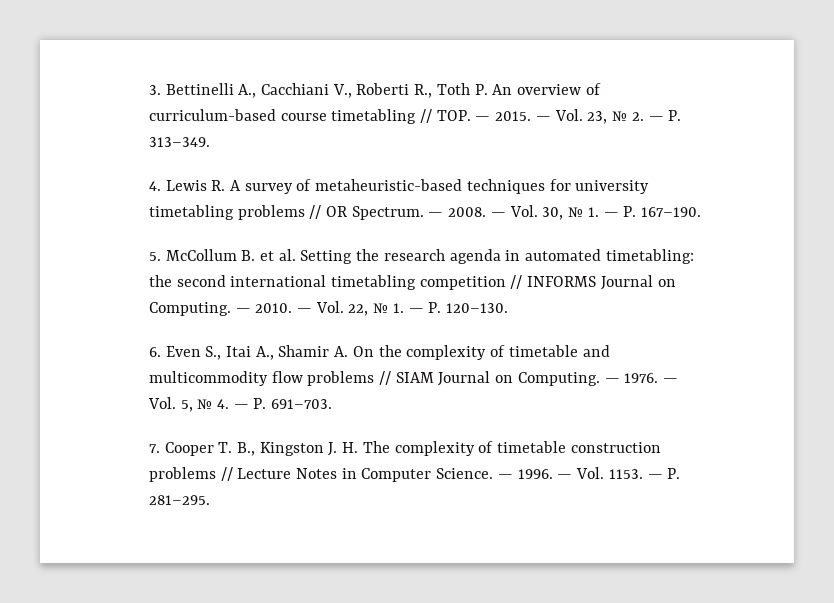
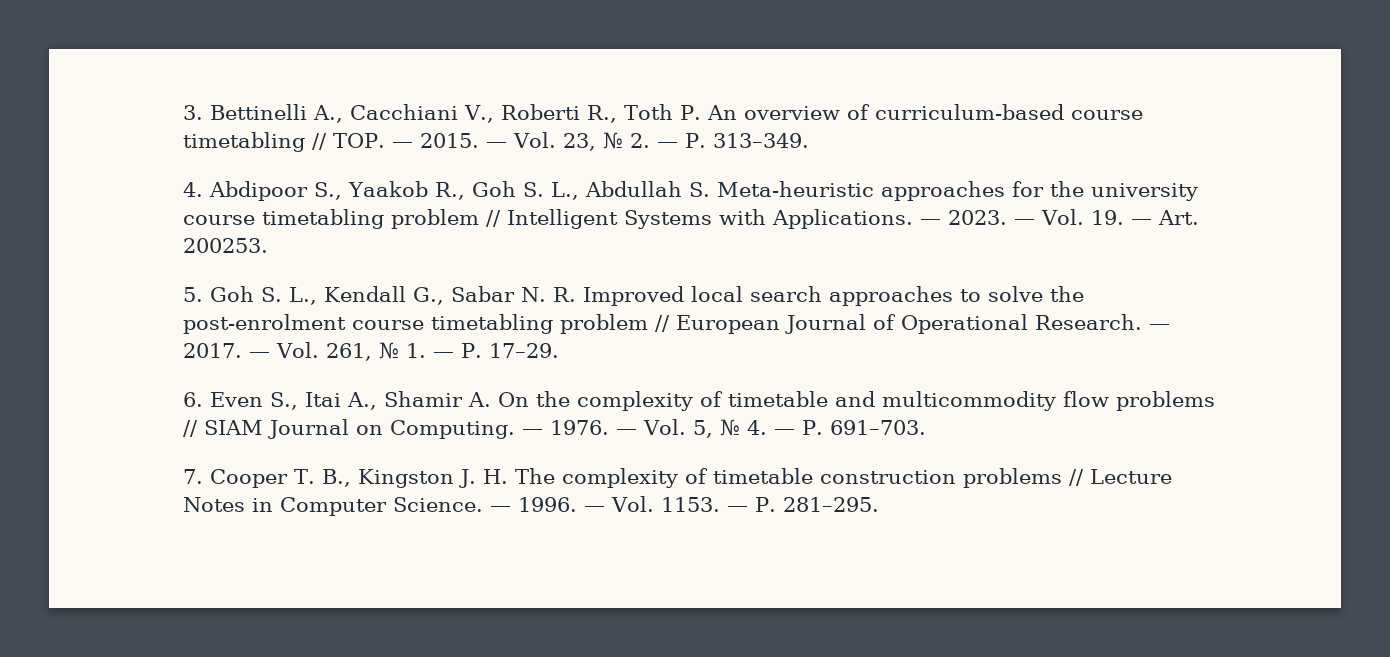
- 4. Lewis R. A survey of metaheuristic-based techniques for university timetabling problems // OR Spectrum. — 2008. — Vol. 30, № 1. — P. 167–190.
- 5. McCollum B. et al. Setting the research agenda in automated timetabling: the second international timetabling competition // INFORMS Journal on Computing. — 2010. — Vol. 22, № 1. — P. 120–130.
+ 4. Abdipoor S., Yaakob R., Goh S. L., Abdullah S. Meta-heuristic approaches for the university course timetabling problem // Intelligent Systems with Applications. — 2023. — Vol. 19. — Art. 200253.
+ 5. Goh S. L., Kendall G., Sabar N. R. Improved local search approaches to solve the post-enrolment course timetabling problem // European Journal of Operational Research. — 2017. — Vol. 261, № 1. — P. 17–29.

